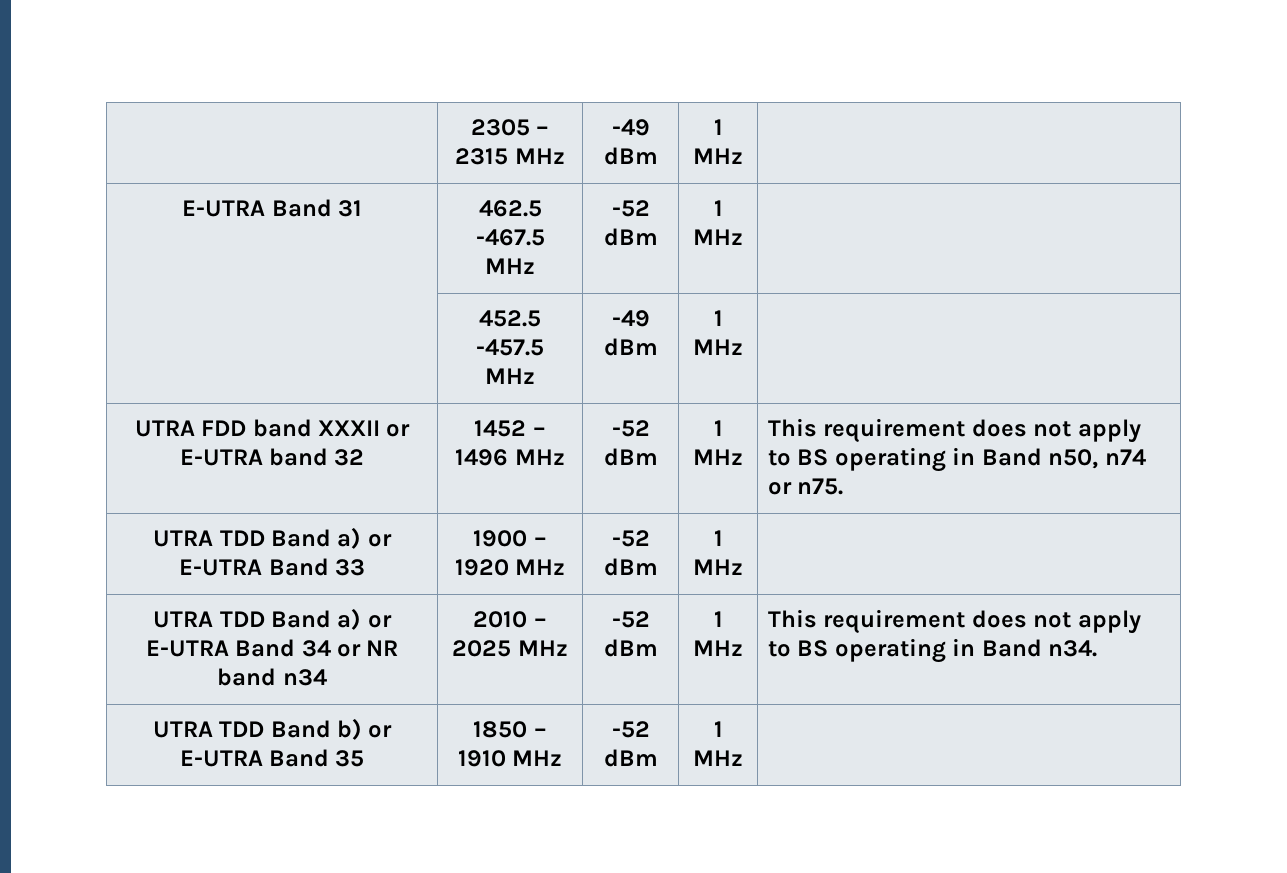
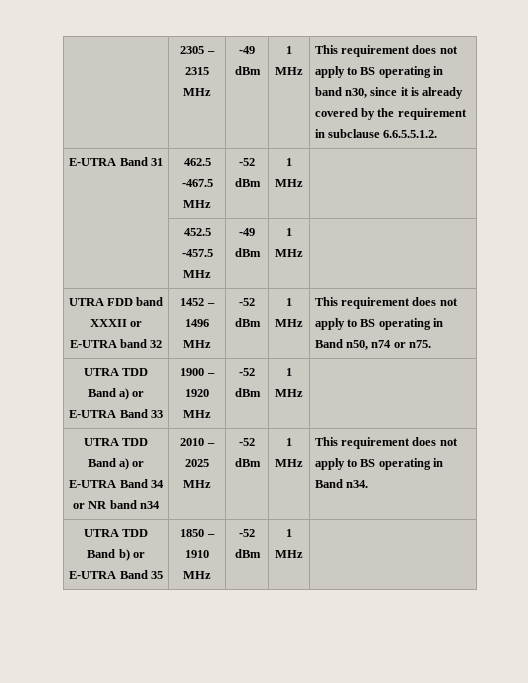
- | 2305 – 2315 MHz | -49 dBm | 1 MHz |
+ | 2305 – 2315 MHz | -49 dBm | 1 MHz | This requirement does not apply to BS operating in band n30, since it is already covered by the requirement in subclause 6.6.5.5.1.2.

